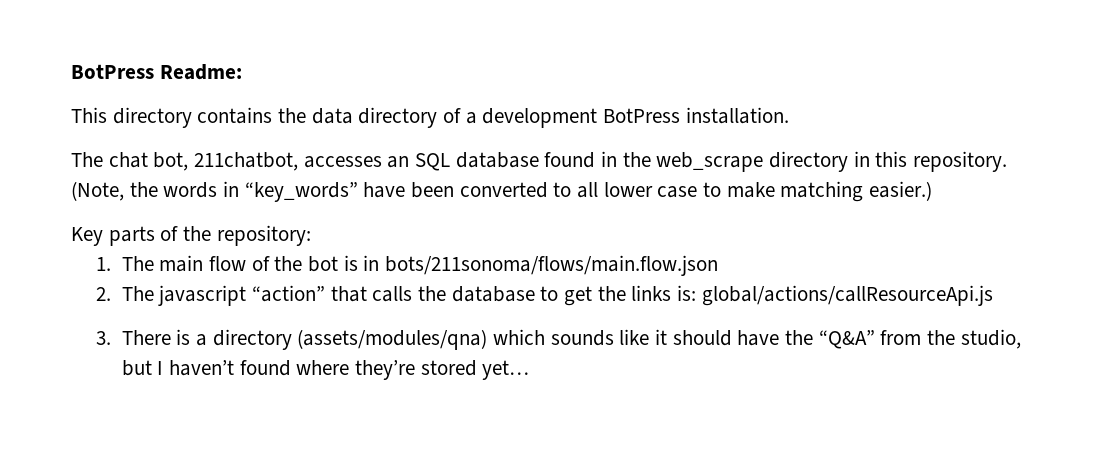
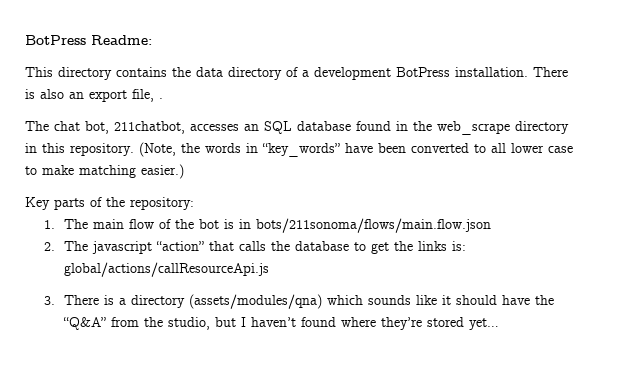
+ There is also an export file, .

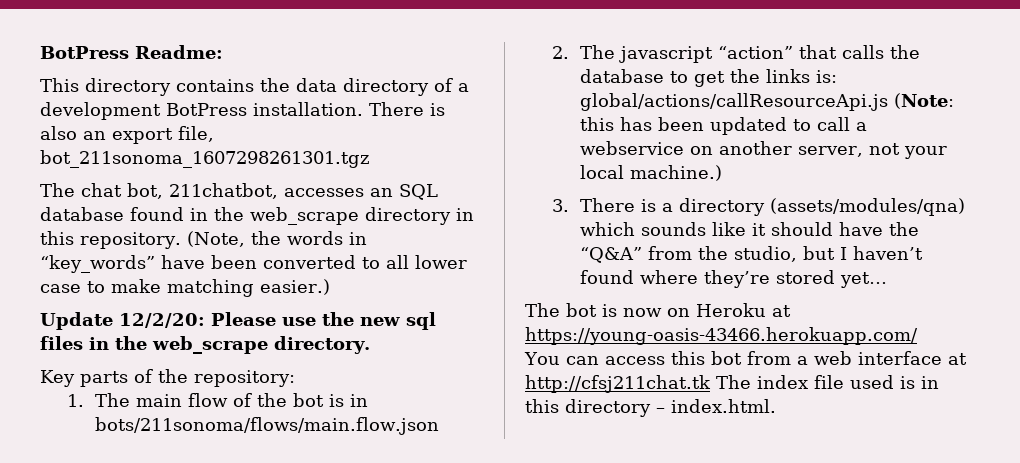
- There is also an export file, .
+ There is also an export file, bot_211sonoma_1607298261301.tgz
+ Update 12/2/20: Please use the new sql files in the web_scrape directory.
- 2. The javascript “action” that calls the database to get the links is: global/actions/callResourceApi.js
+ 2. The javascript “action” that calls the database to get the links is: global/actions/callResourceApi.js (Note: this has been updated to call a webservice on another server, not your local machine.)
+ The bot is now on Heroku at https://young-oasis-43466.herokuapp.com/
+ You can access this bot from a web interface at http://cfsj211chat.tk The index file used is in this directory – index.html.

